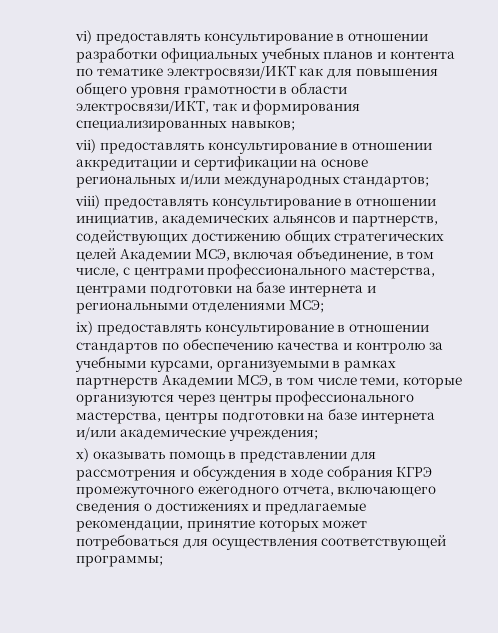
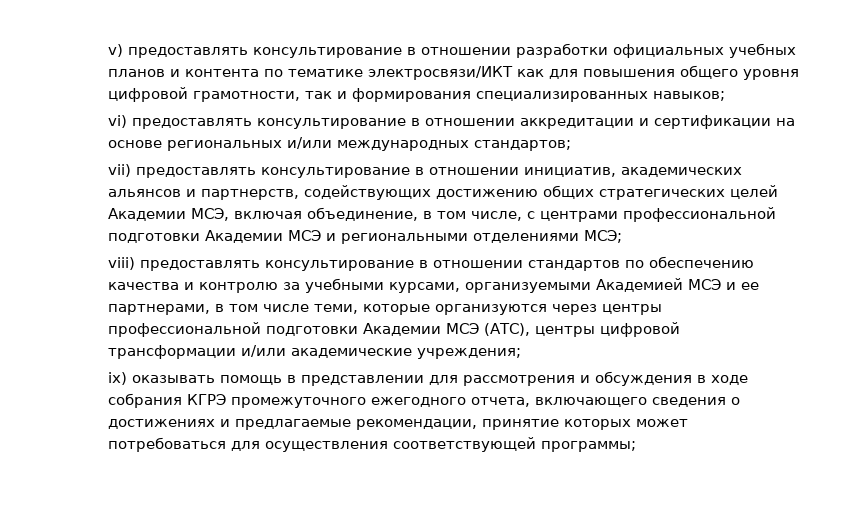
- vi) предоставлять консультирование в отношении разработки официальных учебных планов и контента по тематике электросвязи/ИКТ как для повышения общего уровня грамотности в области электросвязи/ИКТ, так и формирования специализированных навыков;
+ v) предоставлять консультирование в отношении разработки официальных учебных планов и контента по тематике электросвязи/ИКТ как для повышения общего уровня цифровой грамотности, так и формирования специализированных навыков;
- vii) предоставлять консультирование в отношении аккредитации и сертификации на основе региональных и/или международных стандартов;
+ vi) предоставлять консультирование в отношении аккредитации и сертификации на основе региональных и/или международных стандартов;
- viii) предоставлять консультирование в отношении инициатив, академических альянсов и партнерств, содействующих достижению общих стратегических целей Академии МСЭ, включая объединение, в том числе, с центрами профессионального мастерства, центрами подготовки на базе интернета и региональными отделениями МСЭ;
+ vii) предоставлять консультирование в отношении инициатив, академических альянсов и партнерств, содействующих достижению общих стратегических целей Академии МСЭ, включая объединение, в том числе, с центрами профессиональной подготовки Академии МСЭ и региональными отделениями МСЭ;
- ix) предоставлять консультирование в отношении стандартов по обеспечению качества и контролю за учебными курсами, организуемыми в рамках партнерств Академии МСЭ, в том числе теми, которые организуются через центры профессионального мастерства, центры подготовки на базе интернета и/или академические учреждения;
+ viii) предоставлять консультирование в отношении стандартов по обеспечению качества и контролю за учебными курсами, организуемыми Академией МСЭ и ее партнерами, в том числе теми, которые организуются через центры профессиональной подготовки Академии МСЭ (АТС), центры цифровой трансформации и/или академические учреждения;
- x) оказывать помощь в представлении для рассмотрения и обсуждения в ходе собрания КГРЭ промежуточного ежегодного отчета, включающего сведения о достижениях и предлагаемые рекомендации, принятие которых может потребоваться для осуществления соответствующей программы;
+ ix) оказывать помощь в представлении для рассмотрения и обсуждения в ходе собрания КГРЭ промежуточного ежегодного отчета, включающего сведения о достижениях и предлагаемые рекомендации, принятие которых может потребоваться для осуществления соответствующей программы;

